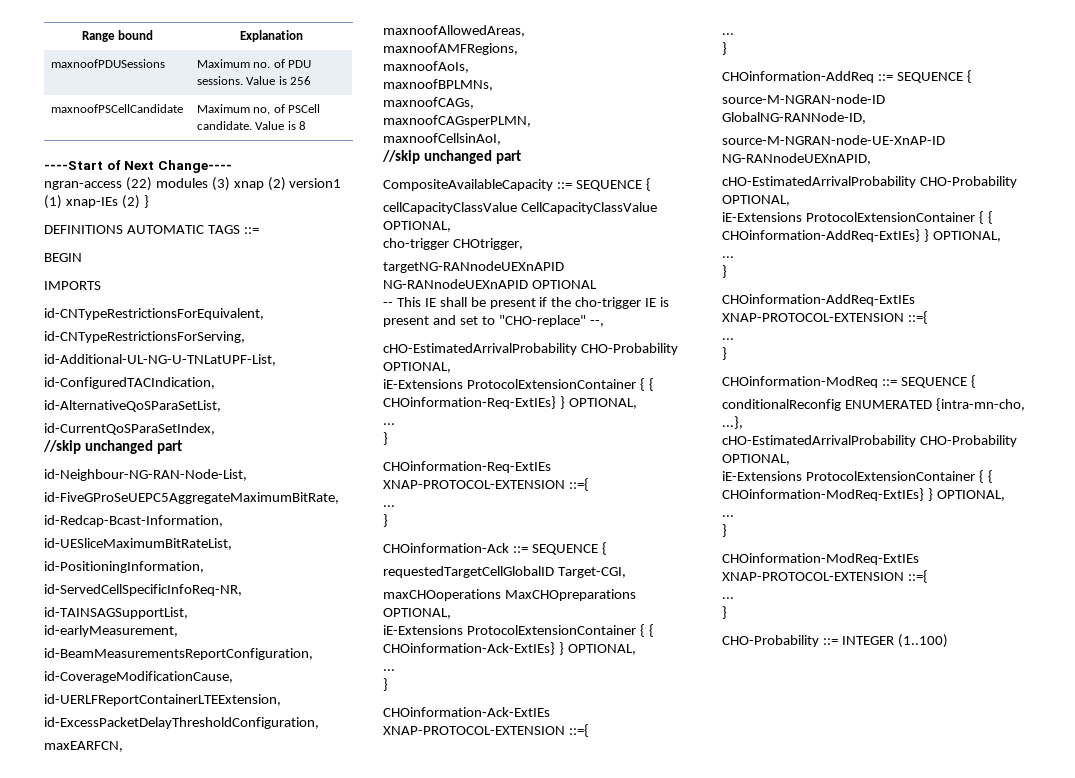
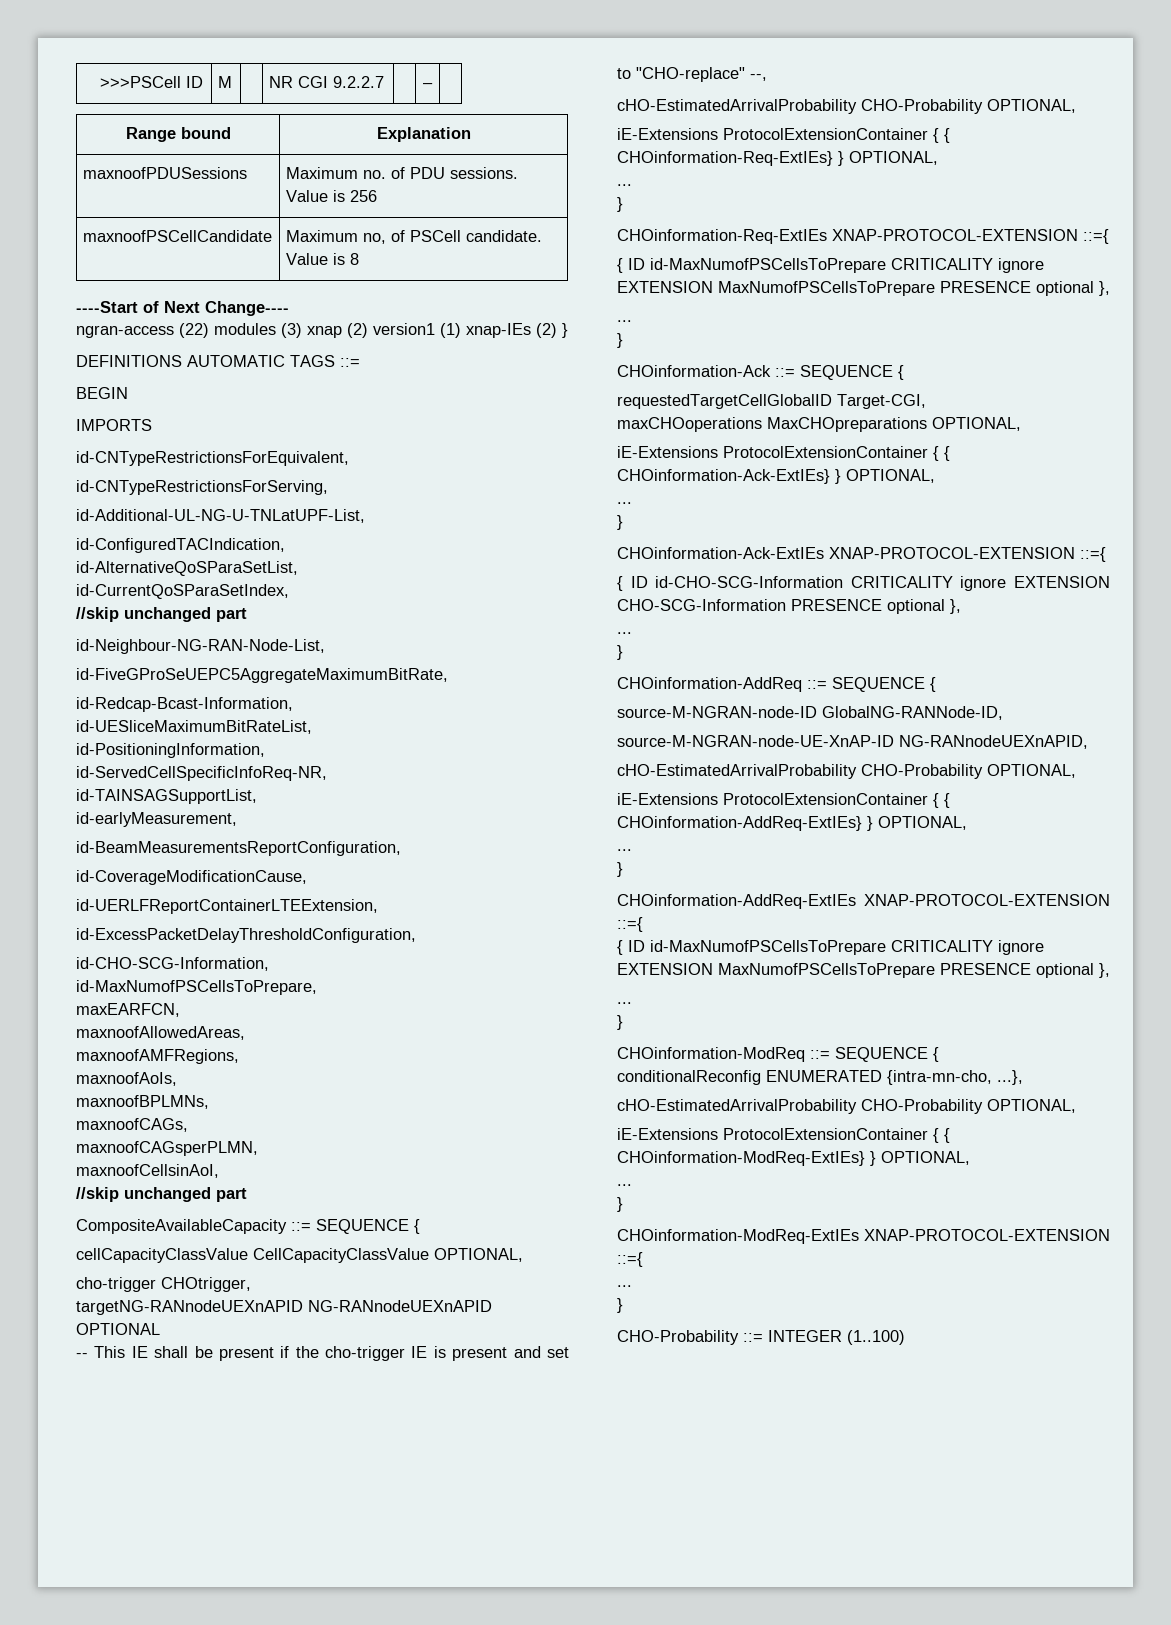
+ >>>PSCell ID | M | | NR CGI 9.2.2.7 | | – |
+ id-CHO-SCG-Information,
+ id-MaxNumofPSCellsToPrepare,
  CHOinformation-Req-ExtIEs XNAP-PROTOCOL-EXTENSION ::={
+ { ID id-MaxNumofPSCellsToPrepare CRITICALITY ignore EXTENSION MaxNumofPSCellsToPrepare PRESENCE optional },
+ { ID id-CHO-SCG-Information CRITICALITY ignore EXTENSION CHO-SCG-Information PRESENCE optional },
  CHOinformation-AddReq-ExtIEs XNAP-PROTOCOL-EXTENSION ::={
+ { ID id-MaxNumofPSCellsToPrepare CRITICALITY ignore EXTENSION MaxNumofPSCellsToPrepare PRESENCE optional },

